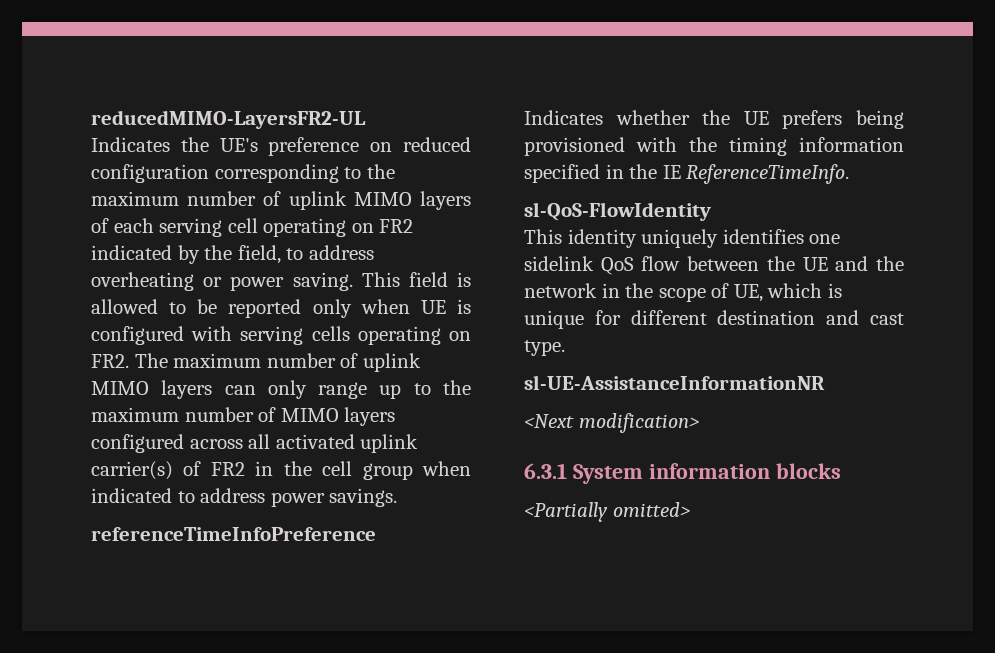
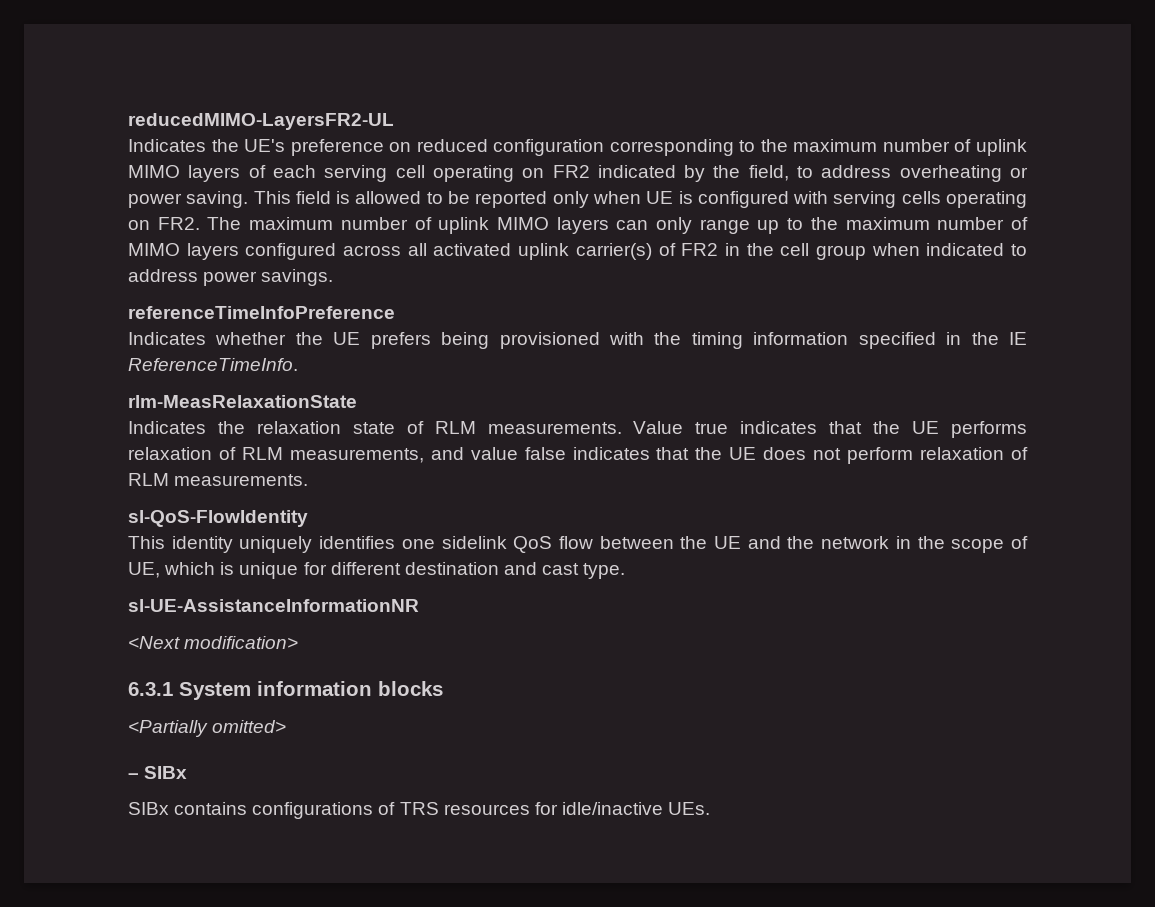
+ rlm-MeasRelaxationState
+ Indicates the relaxation state of RLM measurements. Value true indicates that the UE performs relaxation of RLM measurements, and value false indicates that the UE does not perform relaxation of RLM measurements.
+ – SIBx
+ SIBx contains configurations of TRS resources for idle/inactive UEs.

